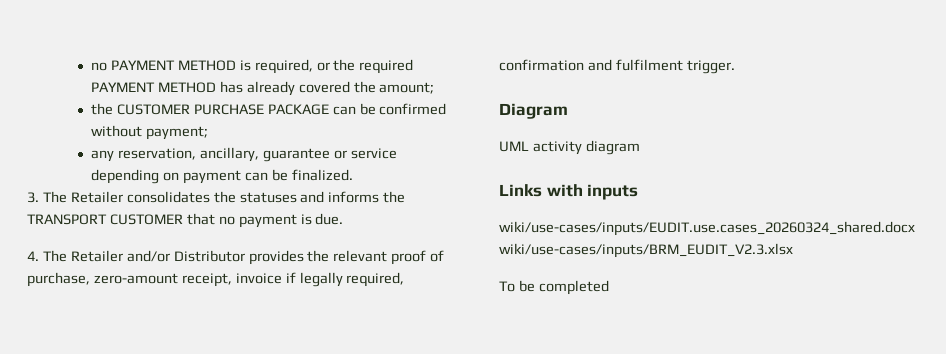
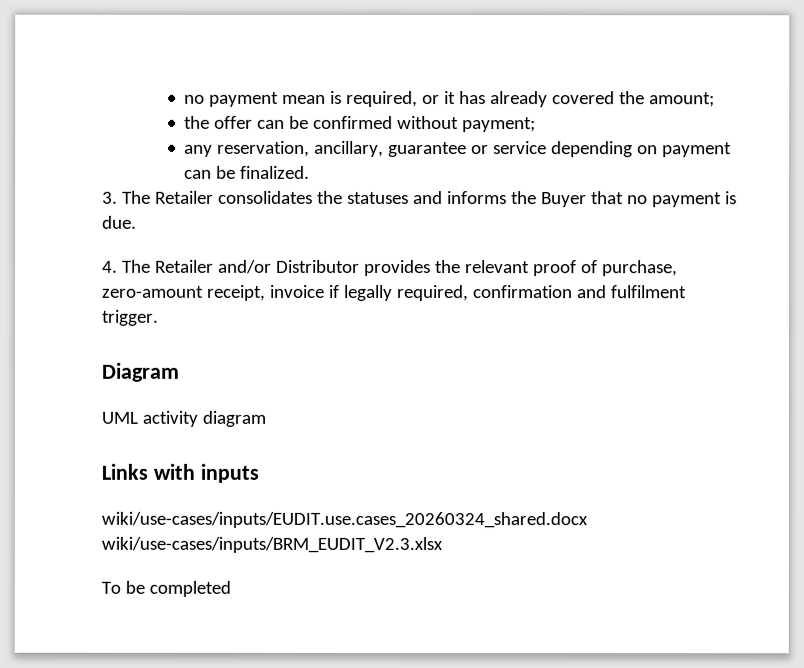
- no PAYMENT METHOD is required, or the required PAYMENT METHOD has already covered the amount;
+ no payment mean is required, or it has already covered the amount;
- the CUSTOMER PURCHASE PACKAGE can be confirmed without payment;
+ the offer can be confirmed without payment;
- 3. The Retailer consolidates the statuses and informs the TRANSPORT CUSTOMER that no payment is due.
+ 3. The Retailer consolidates the statuses and informs the Buyer that no payment is due.

